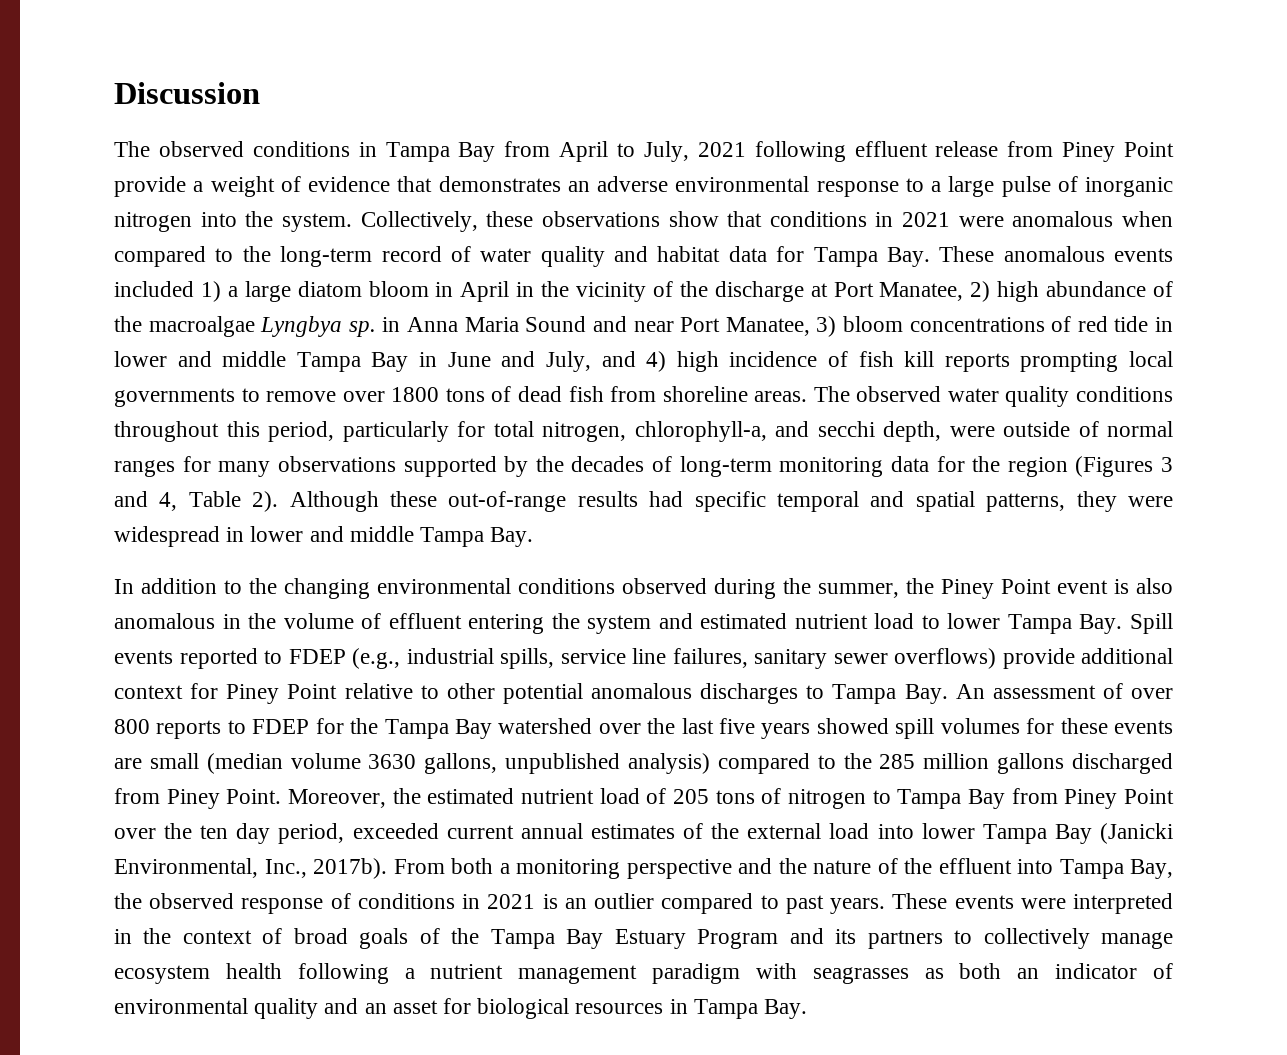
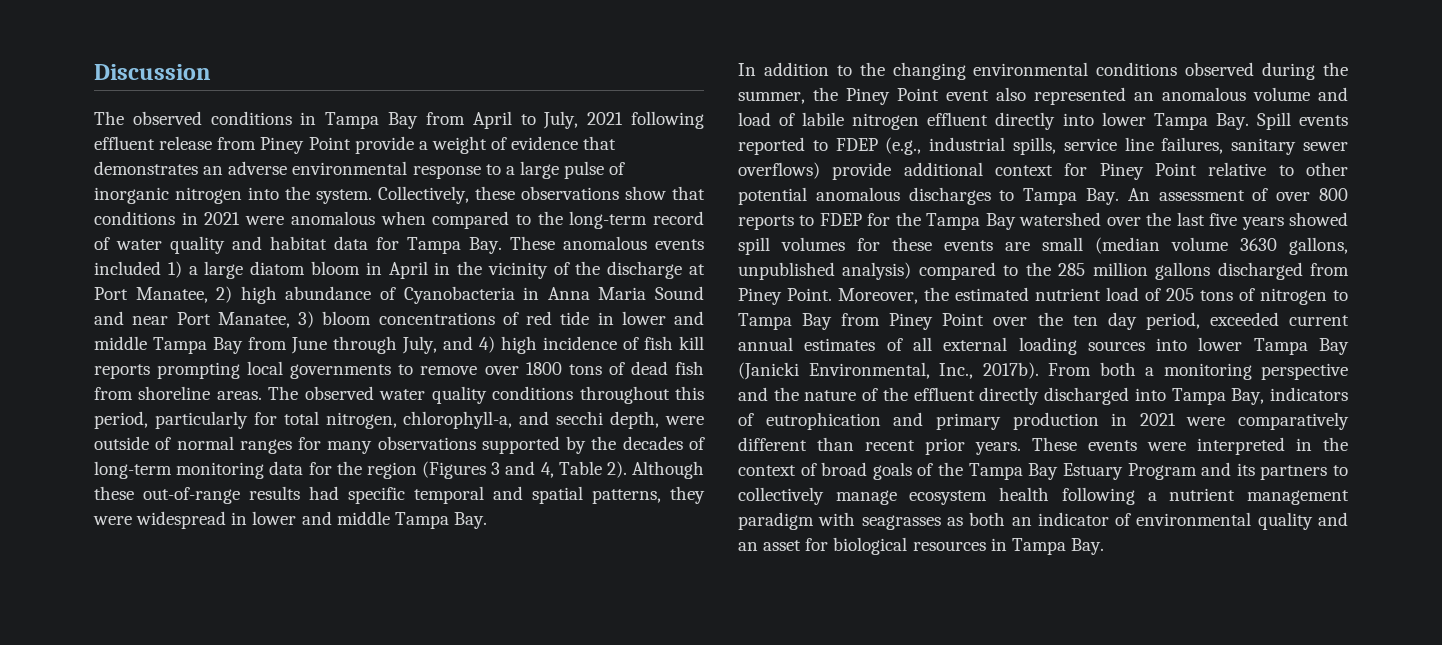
- Collectively, these observations show that conditions in 2021 were anomalous when compared to the long-term record of water quality and habitat data for Tampa Bay. These anomalous events included 1) a large diatom bloom in April in the vicinity of the discharge at Port Manatee, 2) high abundance of the macroalgae Lyngbya sp. in Anna Maria Sound and near Port Manatee, 3) bloom concentrations of red tide in lower and middle Tampa Bay in June and July, and 4) high incidence of fish kill reports prompting local governments to remove over 1800 tons of dead fish from shoreline areas.
+ Collectively, these observations show that conditions in 2021 were anomalous when compared to the long-term record of water quality and habitat data for Tampa Bay. These anomalous events included 1) a large diatom bloom in April in the vicinity of the discharge at Port Manatee, 2) high abundance of Cyanobacteria in Anna Maria Sound and near Port Manatee, 3) bloom concentrations of red tide in lower and middle Tampa Bay from June through July, and 4) high incidence of fish kill reports prompting local governments to remove over 1800 tons of dead fish from shoreline areas.
- In addition to the changing environmental conditions observed during the summer, the Piney Point event is also anomalous in the volume of effluent entering the system and estimated nutrient load to lower Tampa Bay. Spill events reported to FDEP (e.g., industrial spills, service line failures, sanitary sewer overflows) provide additional context for Piney Point relative to other potential anomalous discharges to Tampa Bay. An assessment of over 800 reports to FDEP for the Tampa Bay watershed over the last five years showed spill volumes for these events are small (median volume 3630 gallons, unpublished analysis) compared to the 285 million gallons discharged from Piney Point.
+ In addition to the changing environmental conditions observed during the summer, the Piney Point event also represented an anomalous volume and load of labile nitrogen effluent directly into lower Tampa Bay. Spill events reported to FDEP (e.g., industrial spills, service line failures, sanitary sewer overflows) provide additional context for Piney Point relative to other potential anomalous discharges to Tampa Bay. An assessment of over 800 reports to FDEP for the Tampa Bay watershed over the last five years showed spill volumes for these events are small (median volume 3630 gallons, unpublished analysis) compared to the 285 million gallons discharged from Piney Point.
- Moreover, the estimated nutrient load of 205 tons of nitrogen to Tampa Bay from Piney Point over the ten day period, exceeded current annual estimates of the external load into lower Tampa Bay (Janicki Environmental, Inc., 2017b).
+ Moreover, the estimated nutrient load of 205 tons of nitrogen to Tampa Bay from Piney Point over the ten day period, exceeded current annual estimates of all external loading sources into lower Tampa Bay (Janicki Environmental, Inc., 2017b).
- From both a monitoring perspective and the nature of the effluent into Tampa Bay, the observed response of conditions in 2021 is an outlier compared to past years.
+ From both a monitoring perspective and the nature of the effluent directly discharged into Tampa Bay, indicators of eutrophication and primary production in 2021 were comparatively different than recent prior years.

